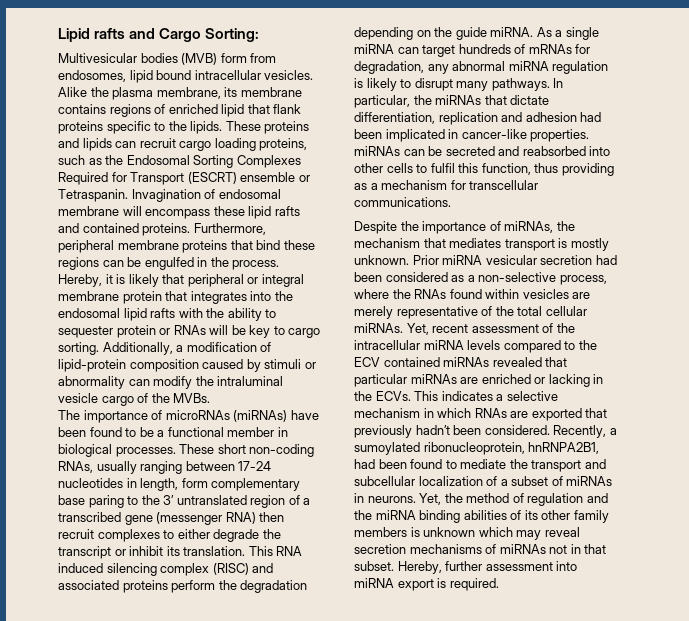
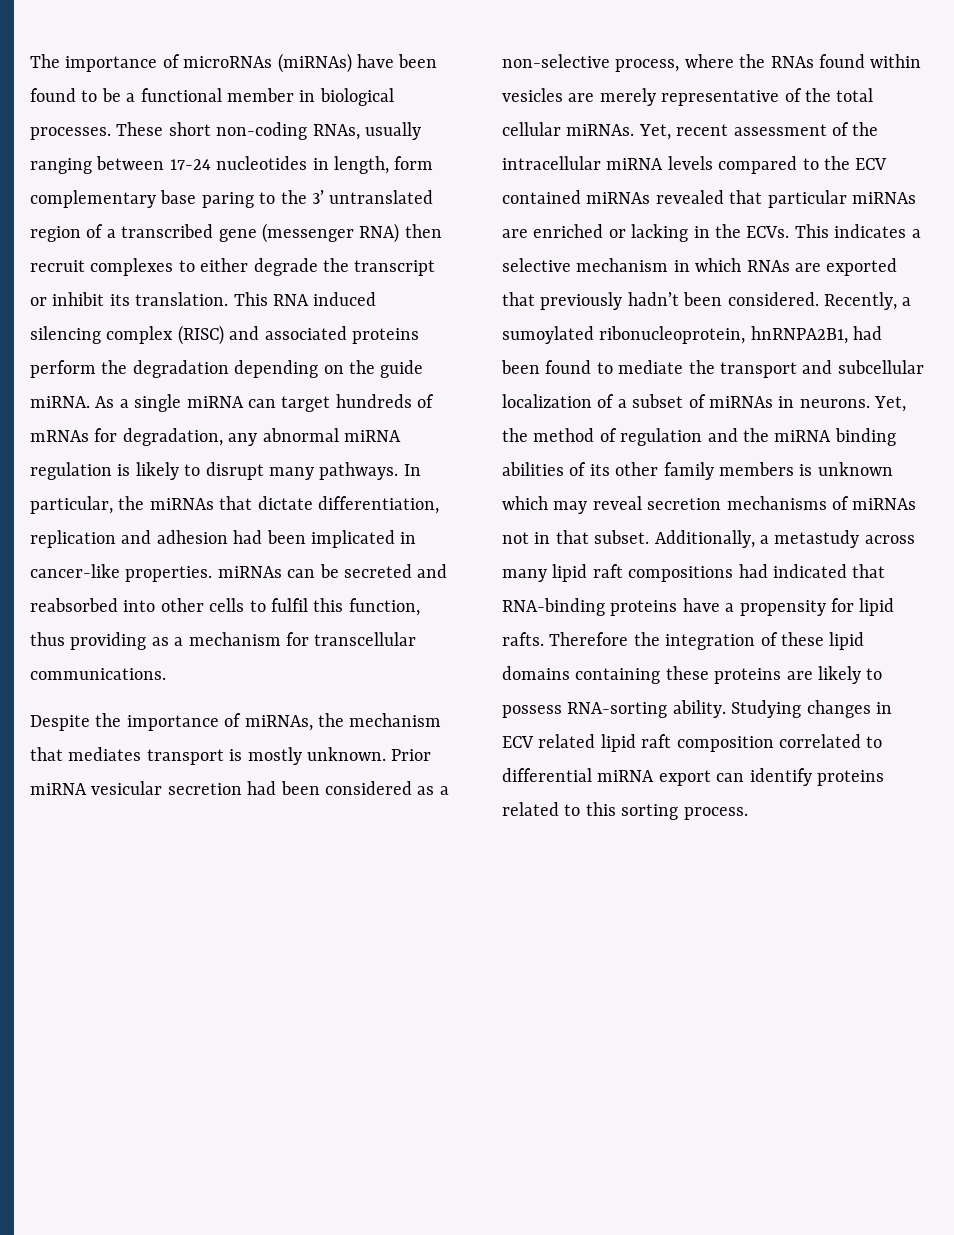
- Lipid rafts and Cargo Sorting:
- Multivesicular bodies (MVB) form from endosomes, lipid bound intracellular vesicles. Alike the plasma membrane, its membrane contains regions of enriched lipid that flank proteins specific to the lipids. These proteins and lipids can recruit cargo loading proteins, such as the Endosomal Sorting Complexes Required for Transport (ESCRT) ensemble or Tetraspanin. Invagination of endosomal membrane will encompass these lipid rafts and contained proteins. Furthermore, peripheral membrane proteins that bind these regions can be engulfed in the process. Hereby, it is likely that peripheral or integral membrane protein that integrates into the endosomal lipid rafts with the ability to sequester protein or RNAs will be key to cargo sorting. Additionally, a modification of lipid-protein composition caused by stimuli or abnormality can modify the intraluminal vesicle cargo of the MVBs.
- Hereby, further assessment into miRNA export is required.
+ Additionally, a metastudy across many lipid raft compositions had indicated that RNA-binding proteins have a propensity for lipid rafts. Therefore the integration of these lipid domains containing these proteins are likely to possess RNA-sorting ability. Studying changes in ECV related lipid raft composition correlated to differential miRNA export can identify proteins related to this sorting process.

